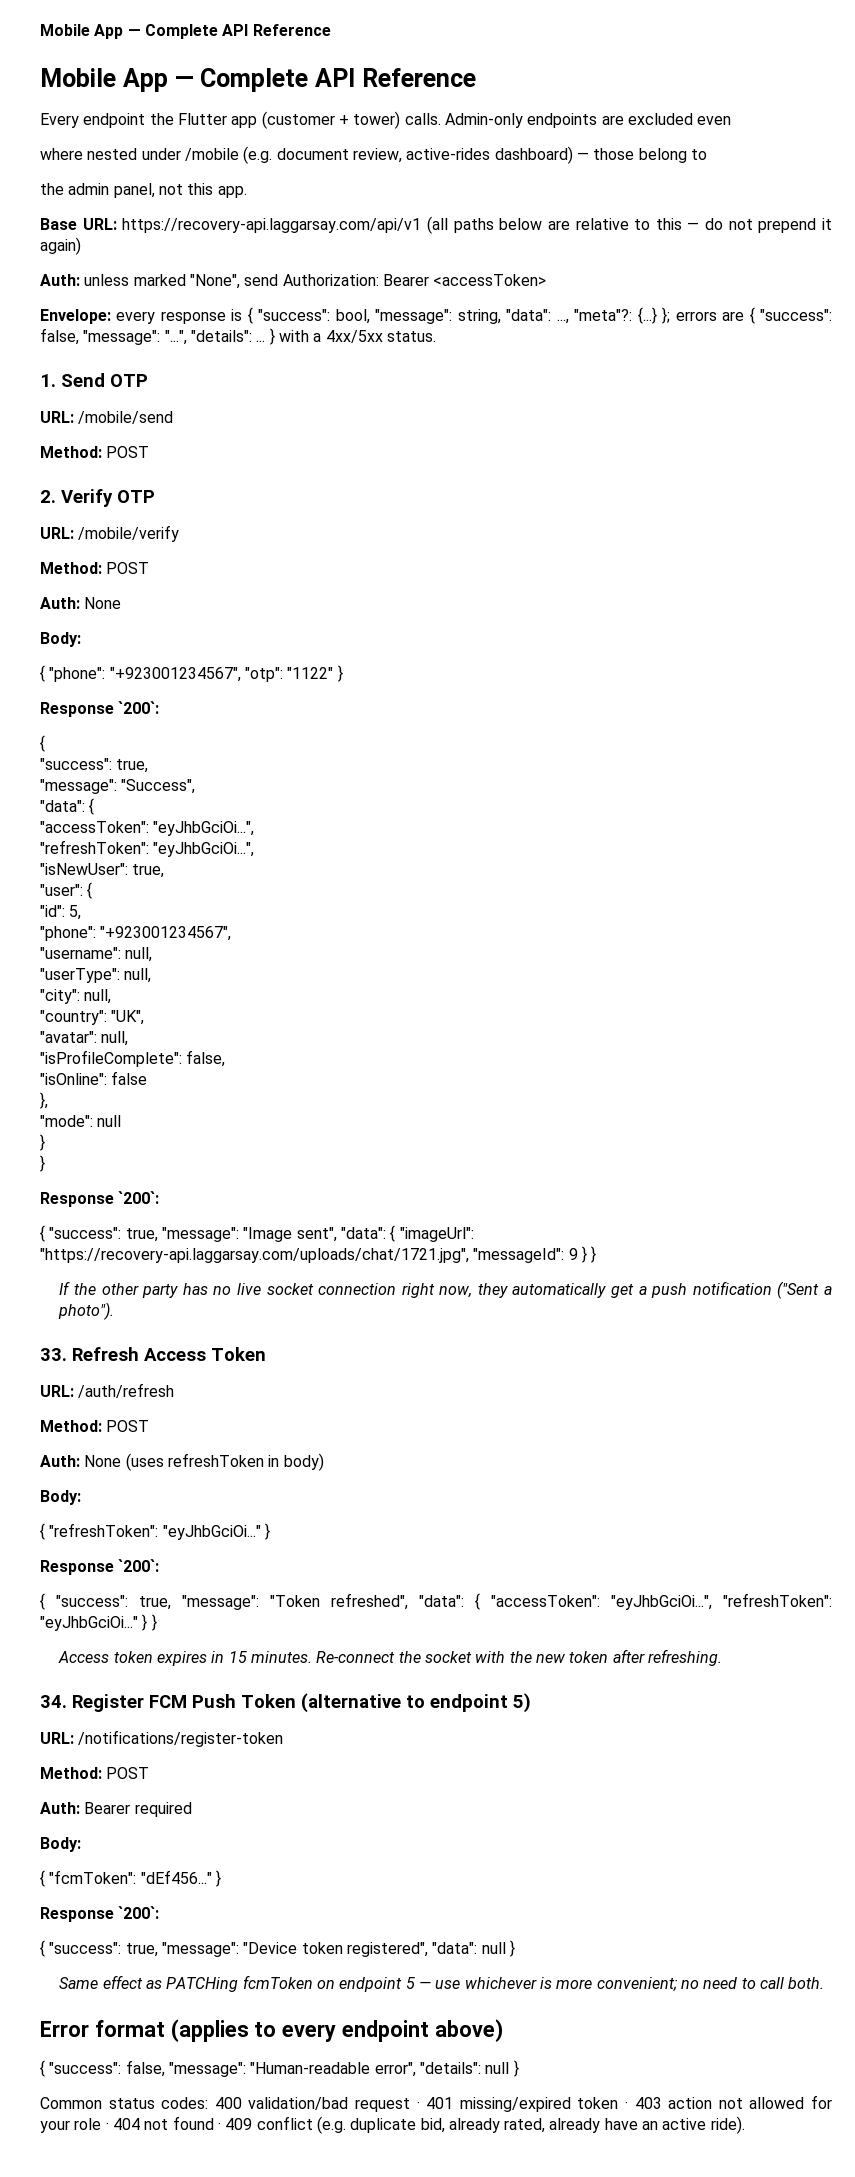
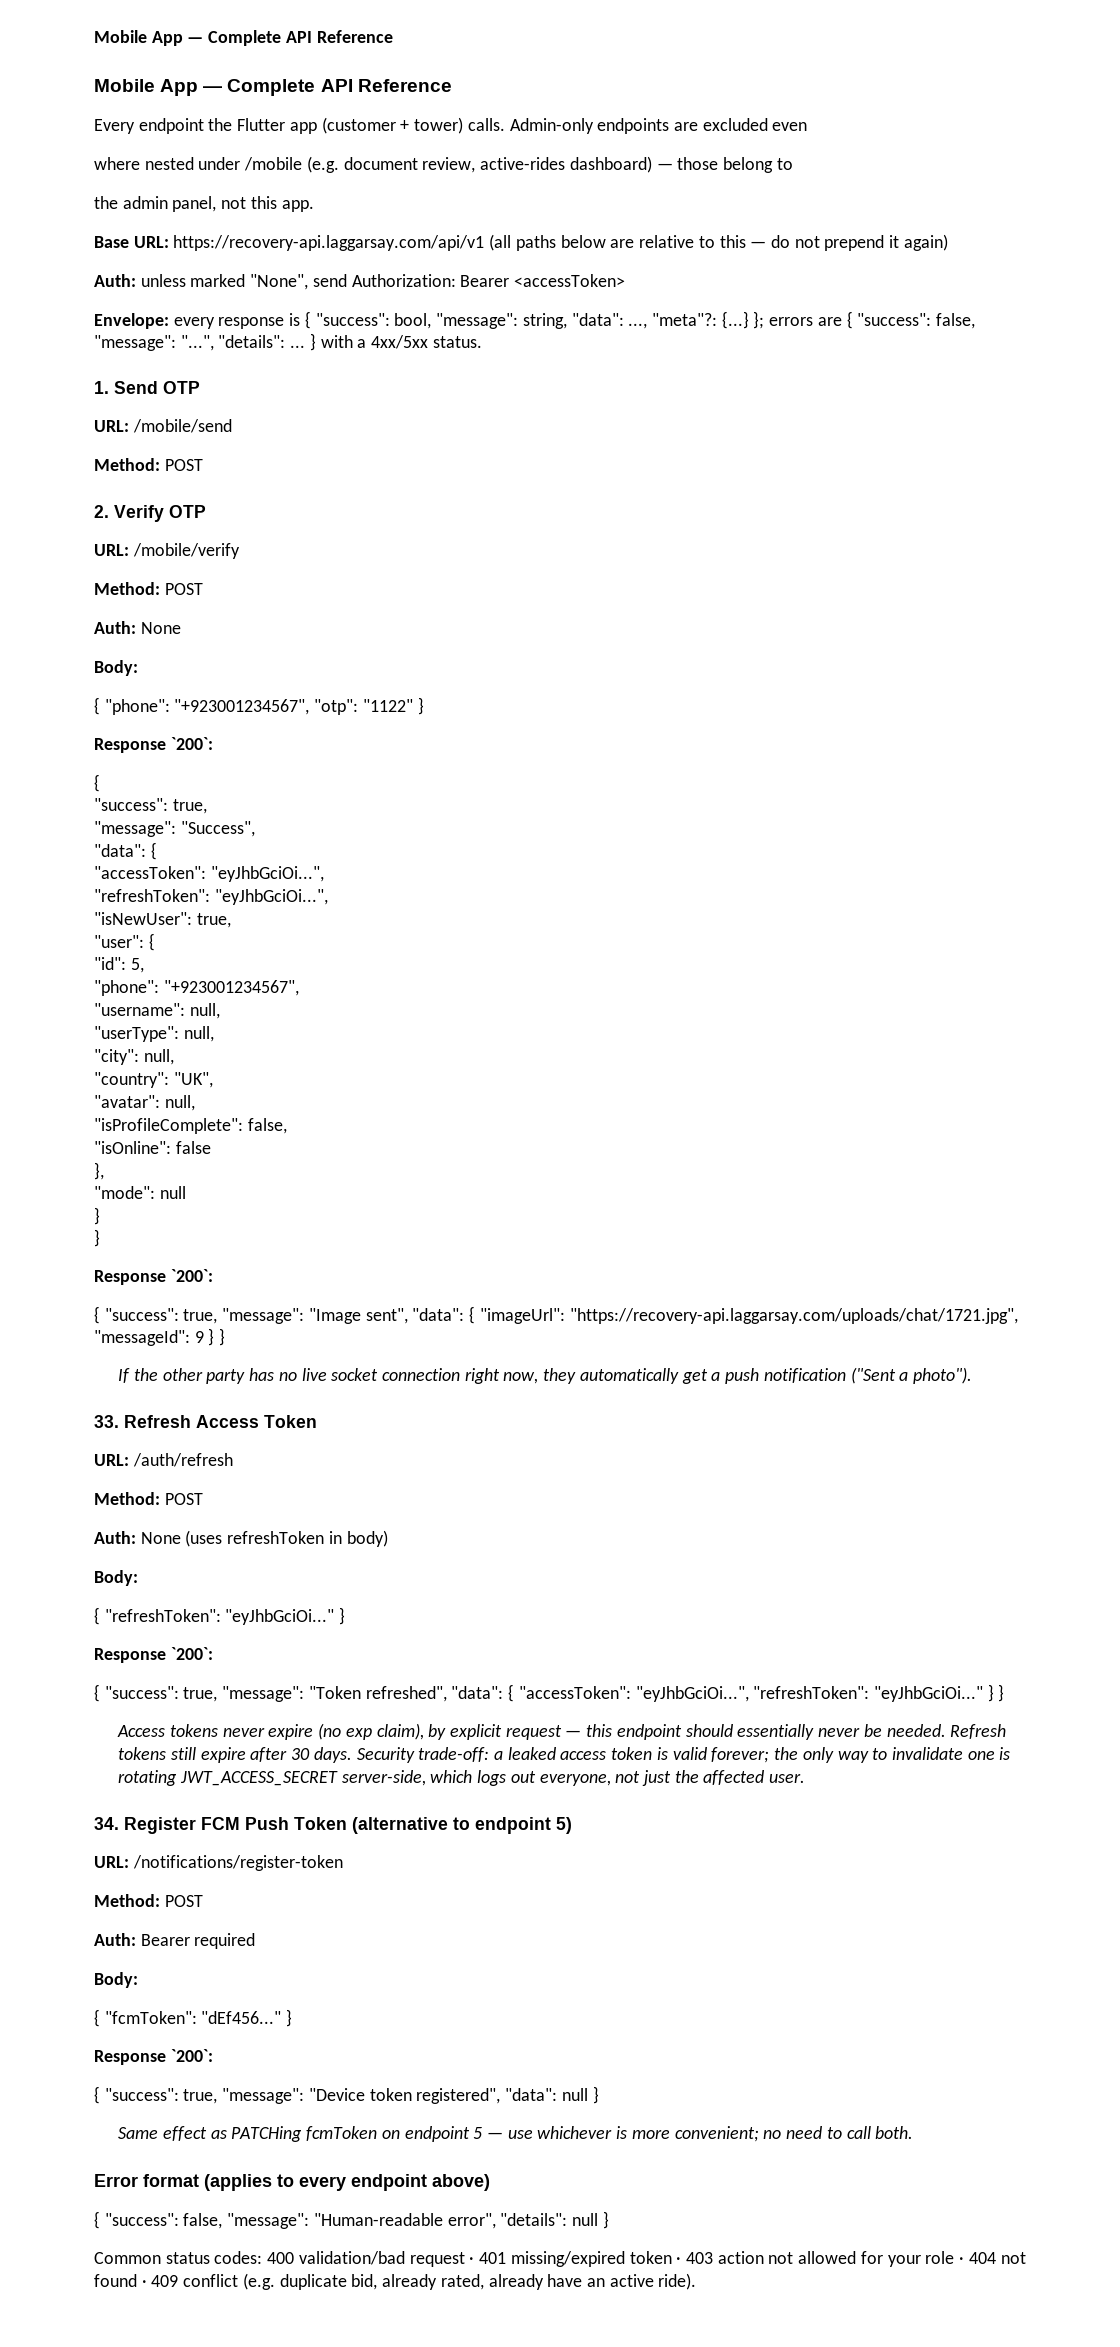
- Access token expires in 15 minutes. Re-connect the socket with the new token after refreshing.
+ Access tokens never expire (no exp claim), by explicit request — this endpoint should essentially never be needed. Refresh tokens still expire after 30 days. Security trade-off: a leaked access token is valid forever; the only way to invalidate one is rotating JWT_ACCESS_SECRET server-side, which logs out everyone, not just the affected user.

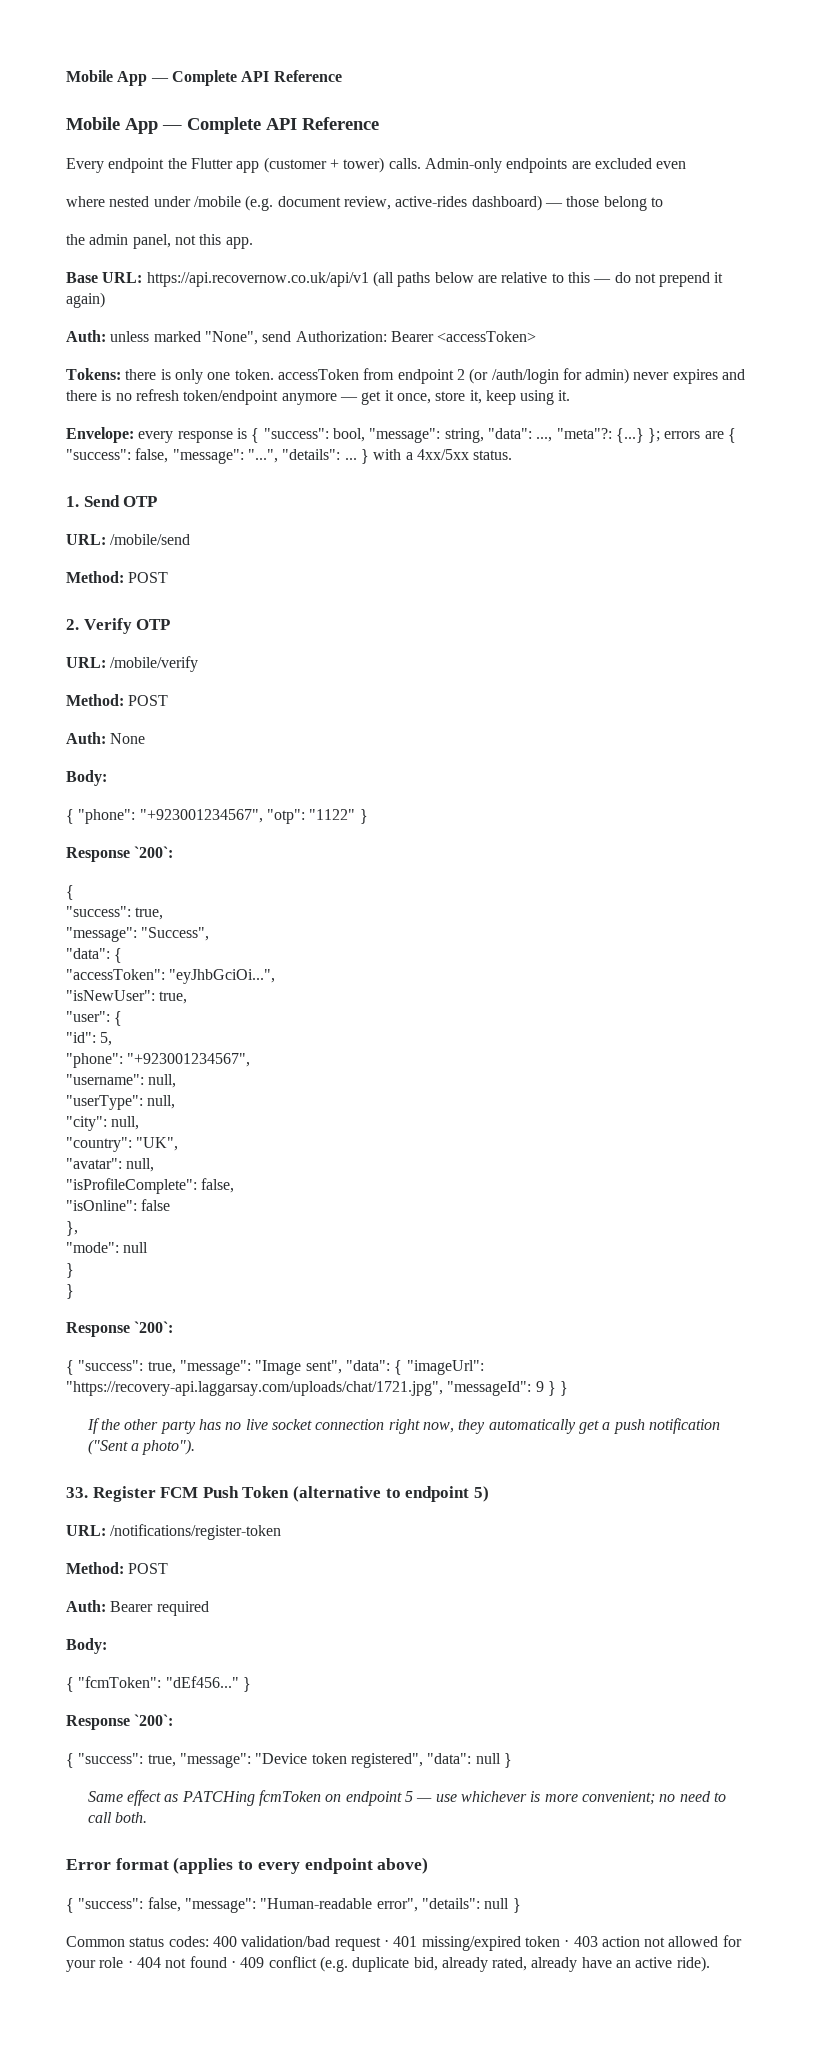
- Base URL: https://recovery-api.laggarsay.com/api/v1 (all paths below are relative to this — do not prepend it again)
+ Base URL: https://api.recovernow.co.uk/api/v1 (all paths below are relative to this — do not prepend it again)
+ Tokens: there is only one token. accessToken from endpoint 2 (or /auth/login for admin) never expires and there is no refresh token/endpoint anymore — get it once, store it, keep using it.
- "refreshToken": "eyJhbGciOi...",
- 33. Refresh Access Token
- URL: /auth/refresh
- Method: POST
- Auth: None (uses refreshToken in body)
- Body:
- { "refreshToken": "eyJhbGciOi..." }
- Response `200`:
- { "success": true, "message": "Token refreshed", "data": { "accessToken": "eyJhbGciOi...", "refreshToken": "eyJhbGciOi..." } }
- Access tokens never expire (no exp claim), by explicit request — this endpoint should essentially never be needed. Refresh tokens still expire after 30 days. Security trade-off: a leaked access token is valid forever; the only way to invalidate one is rotating JWT_ACCESS_SECRET server-side, which logs out everyone, not just the affected user.
- 34. Register FCM Push Token (alternative to endpoint 5)
+ 33. Register FCM Push Token (alternative to endpoint 5)

